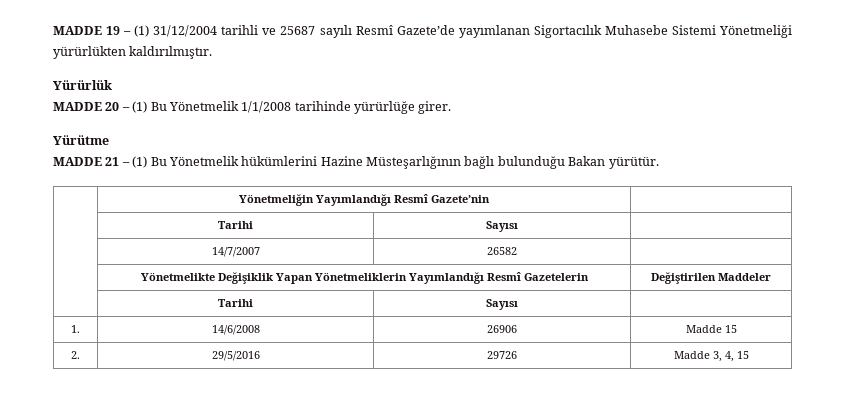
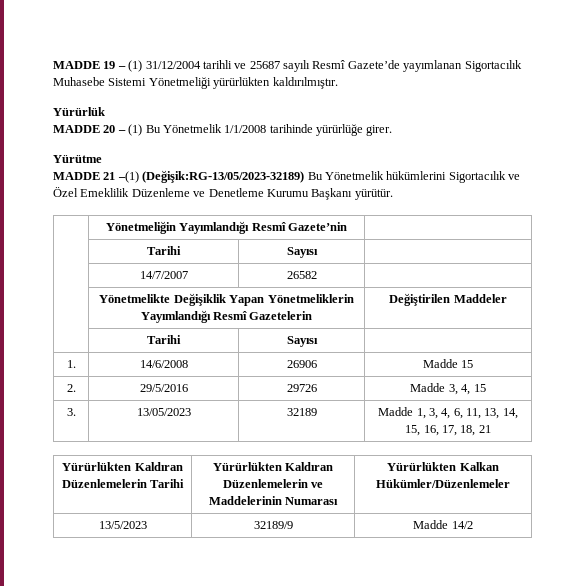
- MADDE 21 – (1) Bu Yönetmelik hükümlerini Hazine Müsteşarlığının bağlı bulunduğu Bakan yürütür.
+ MADDE 21 –(1) (Değişik:RG-13/05/2023-32189) Bu Yönetmelik hükümlerini Sigortacılık ve Özel Emeklilik Düzenleme ve Denetleme Kurumu Başkanı yürütür.
+ 3. | 13/05/2023 | 32189 | Madde 1, 3, 4, 6, 11, 13, 14, 15, 16, 17, 18, 21
+ Yürürlükten Kaldıran Düzenlemelerin Tarihi | Yürürlükten Kaldıran Düzenlemelerin ve Maddelerinin Numarası | Yürürlükten Kalkan Hükümler/Düzenlemeler
+ 13/5/2023 | 32189/9 | Madde 14/2

